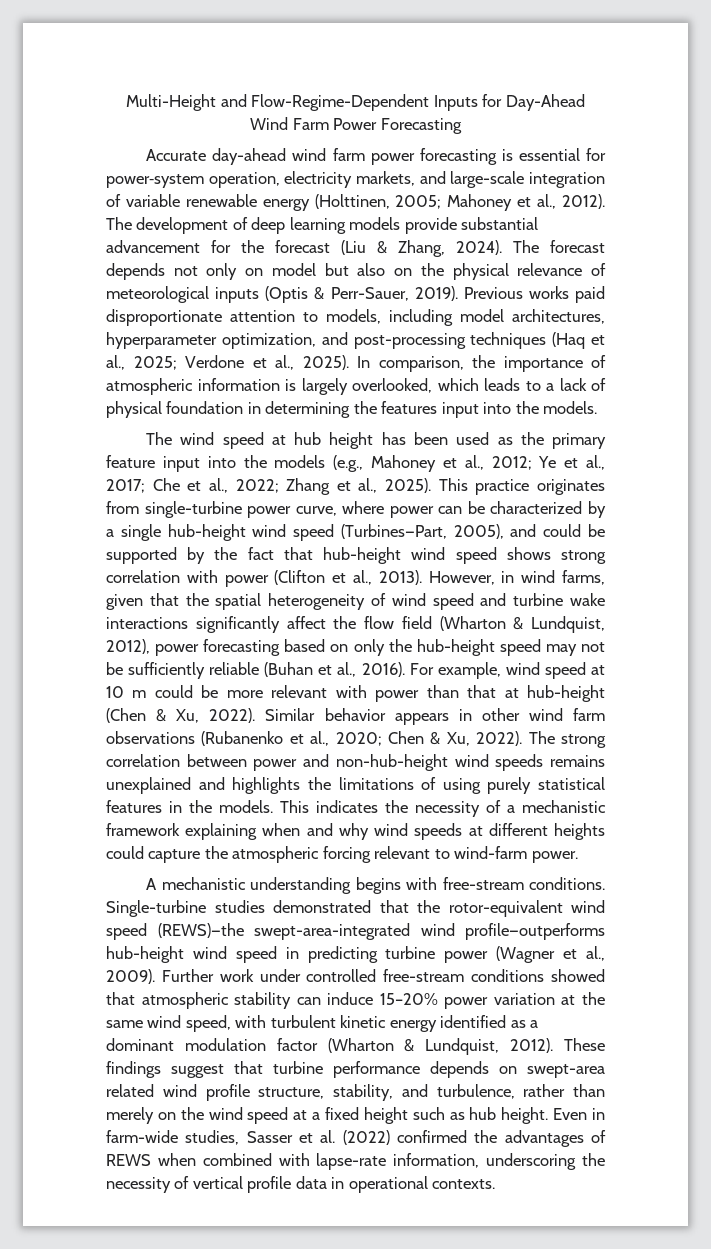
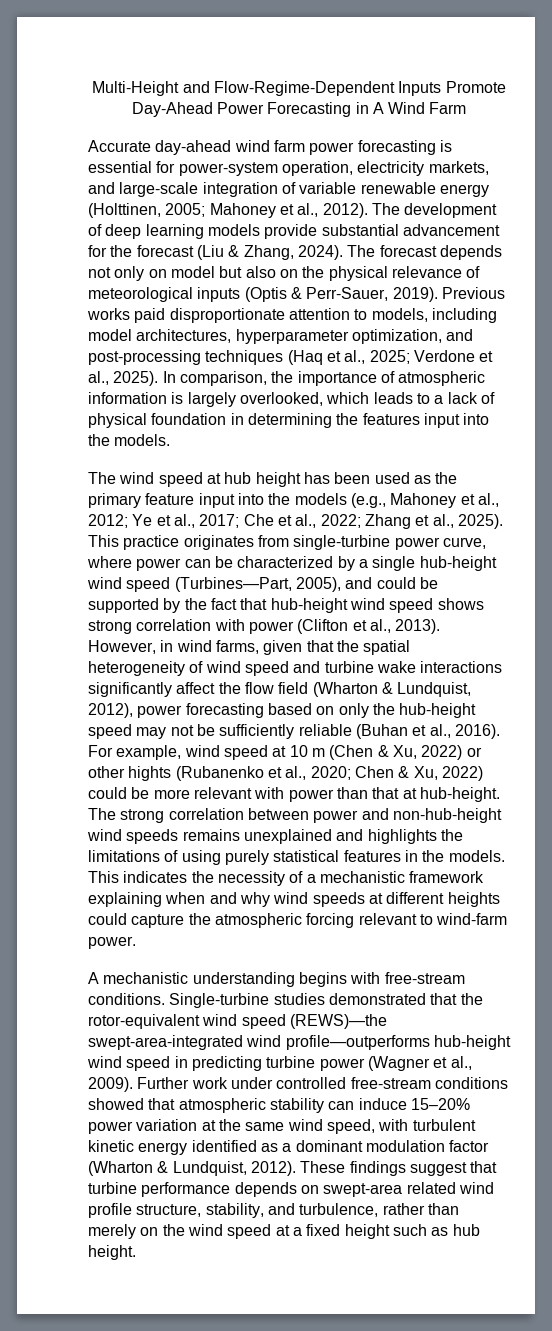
- Multi-Height and Flow-Regime-Dependent Inputs for Day-Ahead Wind Farm Power Forecasting
+ Multi-Height and Flow-Regime-Dependent Inputs Promote Day-Ahead Power Forecasting in A Wind Farm
- For example, wind speed at 10 m could be more relevant with power than that at hub-height (Chen & Xu, 2022). Similar behavior appears in other wind farm observations (Rubanenko et al., 2020; Chen & Xu, 2022).
+ For example, wind speed at 10 m (Chen & Xu, 2022) or other hights (Rubanenko et al., 2020; Chen & Xu, 2022) could be more relevant with power than that at hub-height.
- Even in farm-wide studies, Sasser et al. (2022) confirmed the advantages of REWS when combined with lapse-rate information, underscoring the necessity of vertical profile data in operational contexts.

